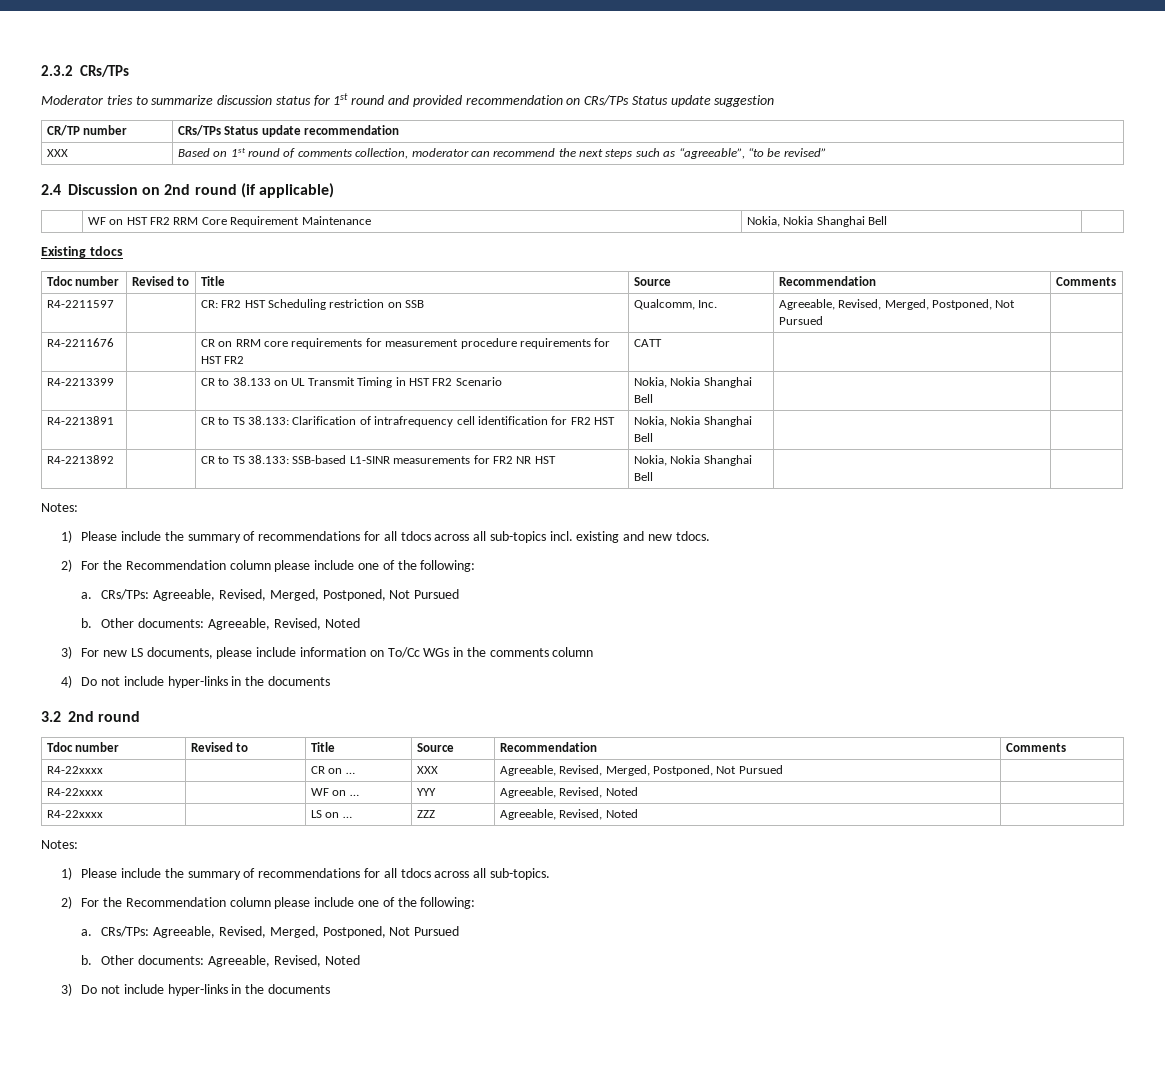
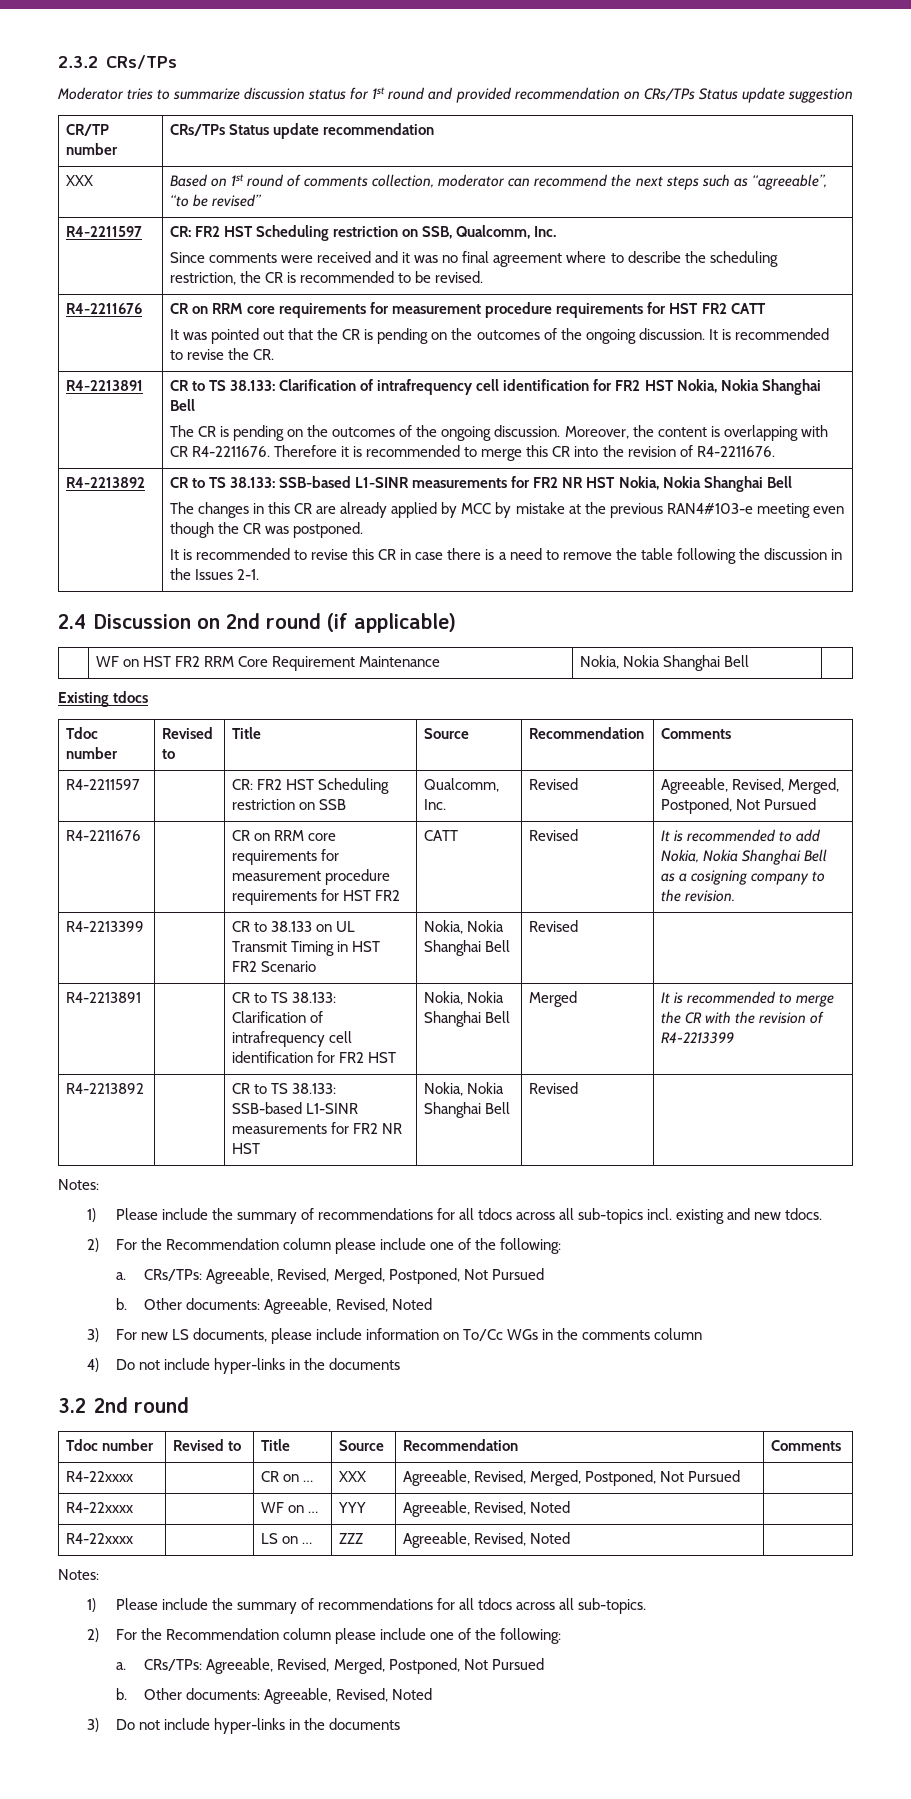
+ R4-2211597 | CR: FR2 HST Scheduling restriction on SSB, Qualcomm, Inc.
+ Since comments were received and it was no final agreement where to describe the scheduling restriction, the CR is recommended to be revised.
+ R4-2211676 | CR on RRM core requirements for measurement procedure requirements for HST FR2 CATT
+ It was pointed out that the CR is pending on the outcomes of the ongoing discussion. It is recommended to revise the CR.
+ R4-2213891 | CR to TS 38.133: Clarification of intrafrequency cell identification for FR2 HST Nokia, Nokia Shanghai Bell
+ The CR is pending on the outcomes of the ongoing discussion. Moreover, the content is overlapping with CR R4-2211676. Therefore it is recommended to merge this CR into the revision of R4-2211676.
+ R4-2213892 | CR to TS 38.133: SSB-based L1-SINR measurements for FR2 NR HST Nokia, Nokia Shanghai Bell
+ The changes in this CR are already applied by MCC by mistake at the previous RAN4#103-e meeting even though the CR was postponed.
+ It is recommended to revise this CR in case there is a need to remove the table following the discussion in the Issues 2-1.
- R4-2211597 | | CR: FR2 HST Scheduling restriction on SSB | Qualcomm, Inc. | Agreeable, Revised, Merged, Postponed, Not Pursued |
+ R4-2211597 | | CR: FR2 HST Scheduling restriction on SSB | Qualcomm, Inc. | Revised | Agreeable, Revised, Merged, Postponed, Not Pursued
- R4-2211676 | | CR on RRM core requirements for measurement procedure requirements for HST FR2 | CATT | |
+ R4-2211676 | | CR on RRM core requirements for measurement procedure requirements for HST FR2 | CATT | Revised | It is recommended to add Nokia, Nokia Shanghai Bell as a cosigning company to the revision.
- R4-2213399 | | CR to 38.133 on UL Transmit Timing in HST FR2 Scenario | Nokia, Nokia Shanghai Bell | |
+ R4-2213399 | | CR to 38.133 on UL Transmit Timing in HST FR2 Scenario | Nokia, Nokia Shanghai Bell | Revised |
- R4-2213891 | | CR to TS 38.133: Clarification of intrafrequency cell identification for FR2 HST | Nokia, Nokia Shanghai Bell | |
+ R4-2213891 | | CR to TS 38.133: Clarification of intrafrequency cell identification for FR2 HST | Nokia, Nokia Shanghai Bell | Merged | It is recommended to merge the CR with the revision of R4-2213399
- R4-2213892 | | CR to TS 38.133: SSB-based L1-SINR measurements for FR2 NR HST | Nokia, Nokia Shanghai Bell | |
+ R4-2213892 | | CR to TS 38.133: SSB-based L1-SINR measurements for FR2 NR HST | Nokia, Nokia Shanghai Bell | Revised |

